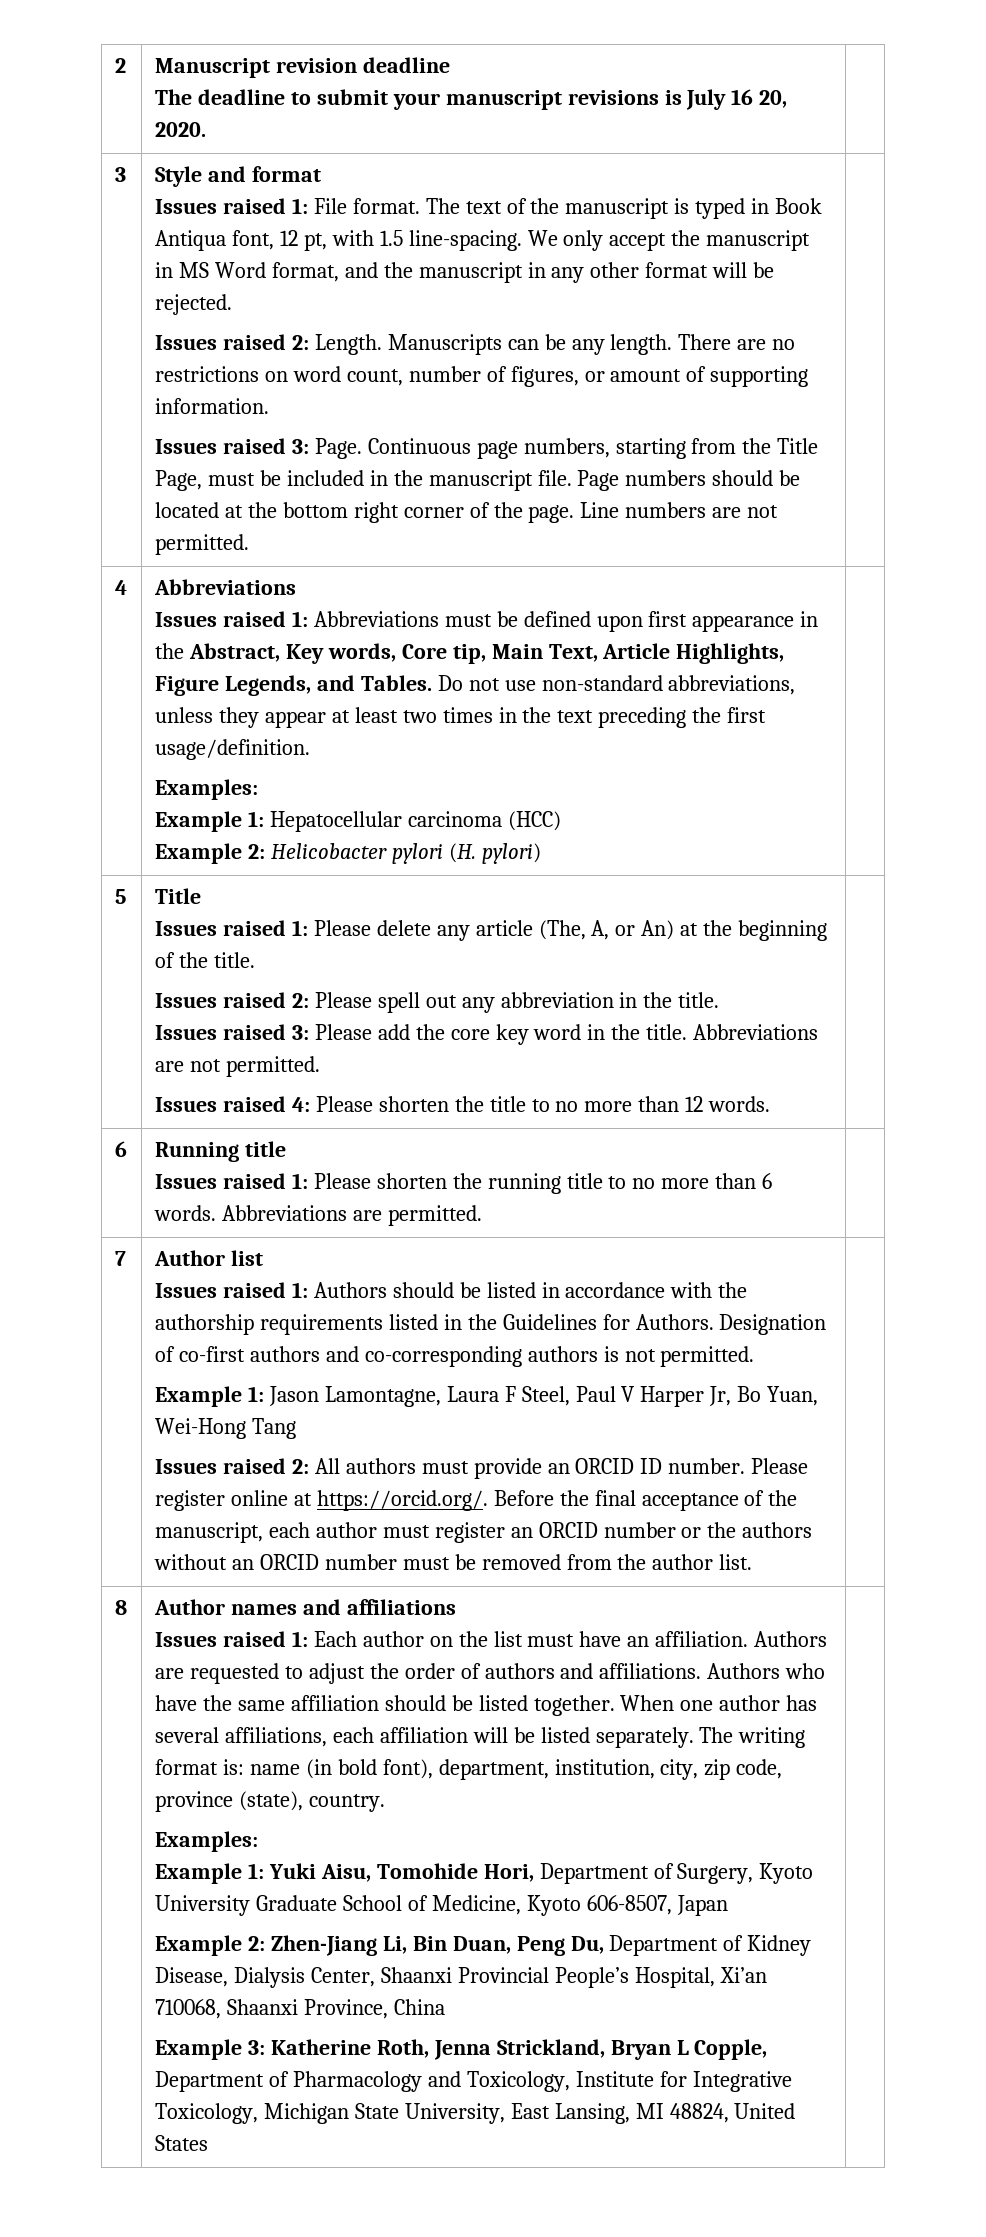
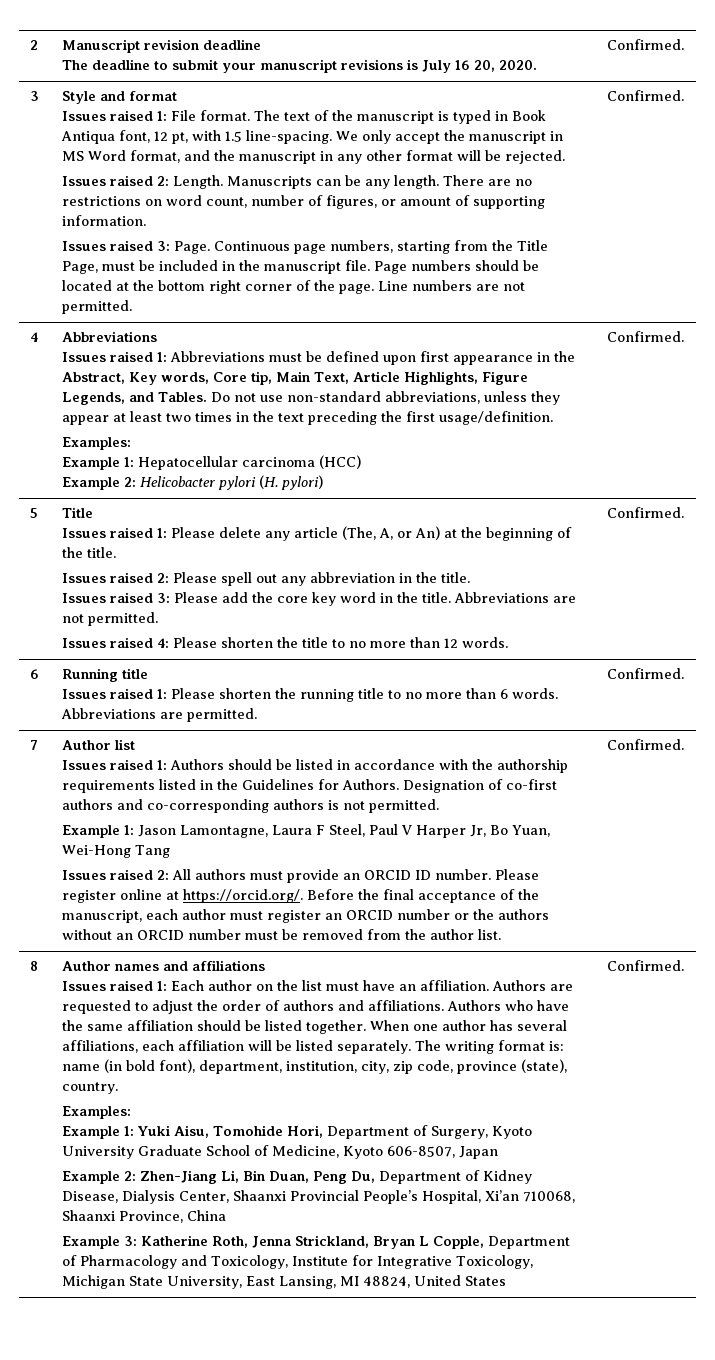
  2 | Manuscript revision deadline
- The deadline to submit your manuscript revisions is July 16 20, 2020. |
+ The deadline to submit your manuscript revisions is July 16 20, 2020. | Confirmed.
- Line numbers are not permitted.
+ Line numbers are not permitted. | Confirmed.
- Example 2: Helicobacter pylori (H. pylori)
+ Example 2: Helicobacter pylori (H. pylori) | Confirmed.
- Issues raised 4: Please shorten the title to no more than 12 words.
+ Issues raised 4: Please shorten the title to no more than 12 words. | Confirmed.
  6 | Running title
- Issues raised 1: Please shorten the running title to no more than 6 words. Abbreviations are permitted. |
+ Issues raised 1: Please shorten the running title to no more than 6 words. Abbreviations are permitted. | Confirmed.
- Please register online at https://orcid.org/. Before the final acceptance of the manuscript, each author must register an ORCID number or the authors without an ORCID number must be removed from the author list.
+ Please register online at https://orcid.org/. Before the final acceptance of the manuscript, each author must register an ORCID number or the authors without an ORCID number must be removed from the author list. | Confirmed.
- Example 3: Katherine Roth, Jenna Strickland, Bryan L Copple, Department of Pharmacology and Toxicology, Institute for Integrative Toxicology, Michigan State University, East Lansing, MI 48824, United States
+ Example 3: Katherine Roth, Jenna Strickland, Bryan L Copple, Department of Pharmacology and Toxicology, Institute for Integrative Toxicology, Michigan State University, East Lansing, MI 48824, United States | Confirmed.

